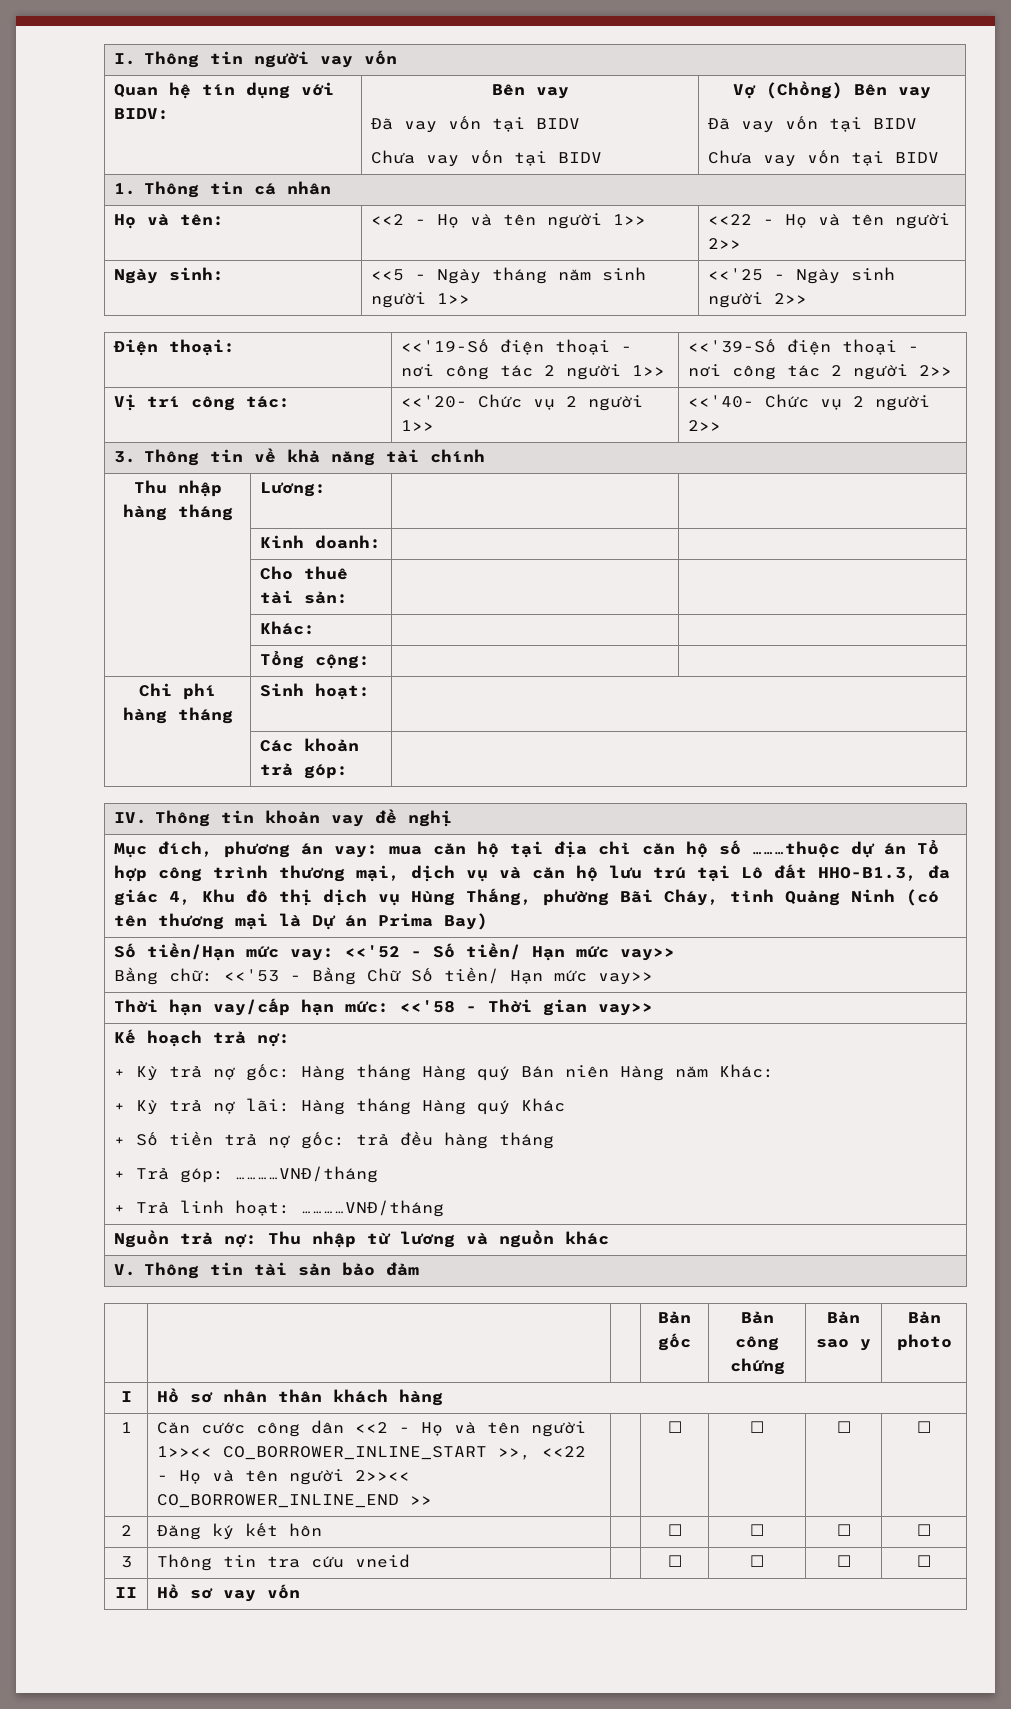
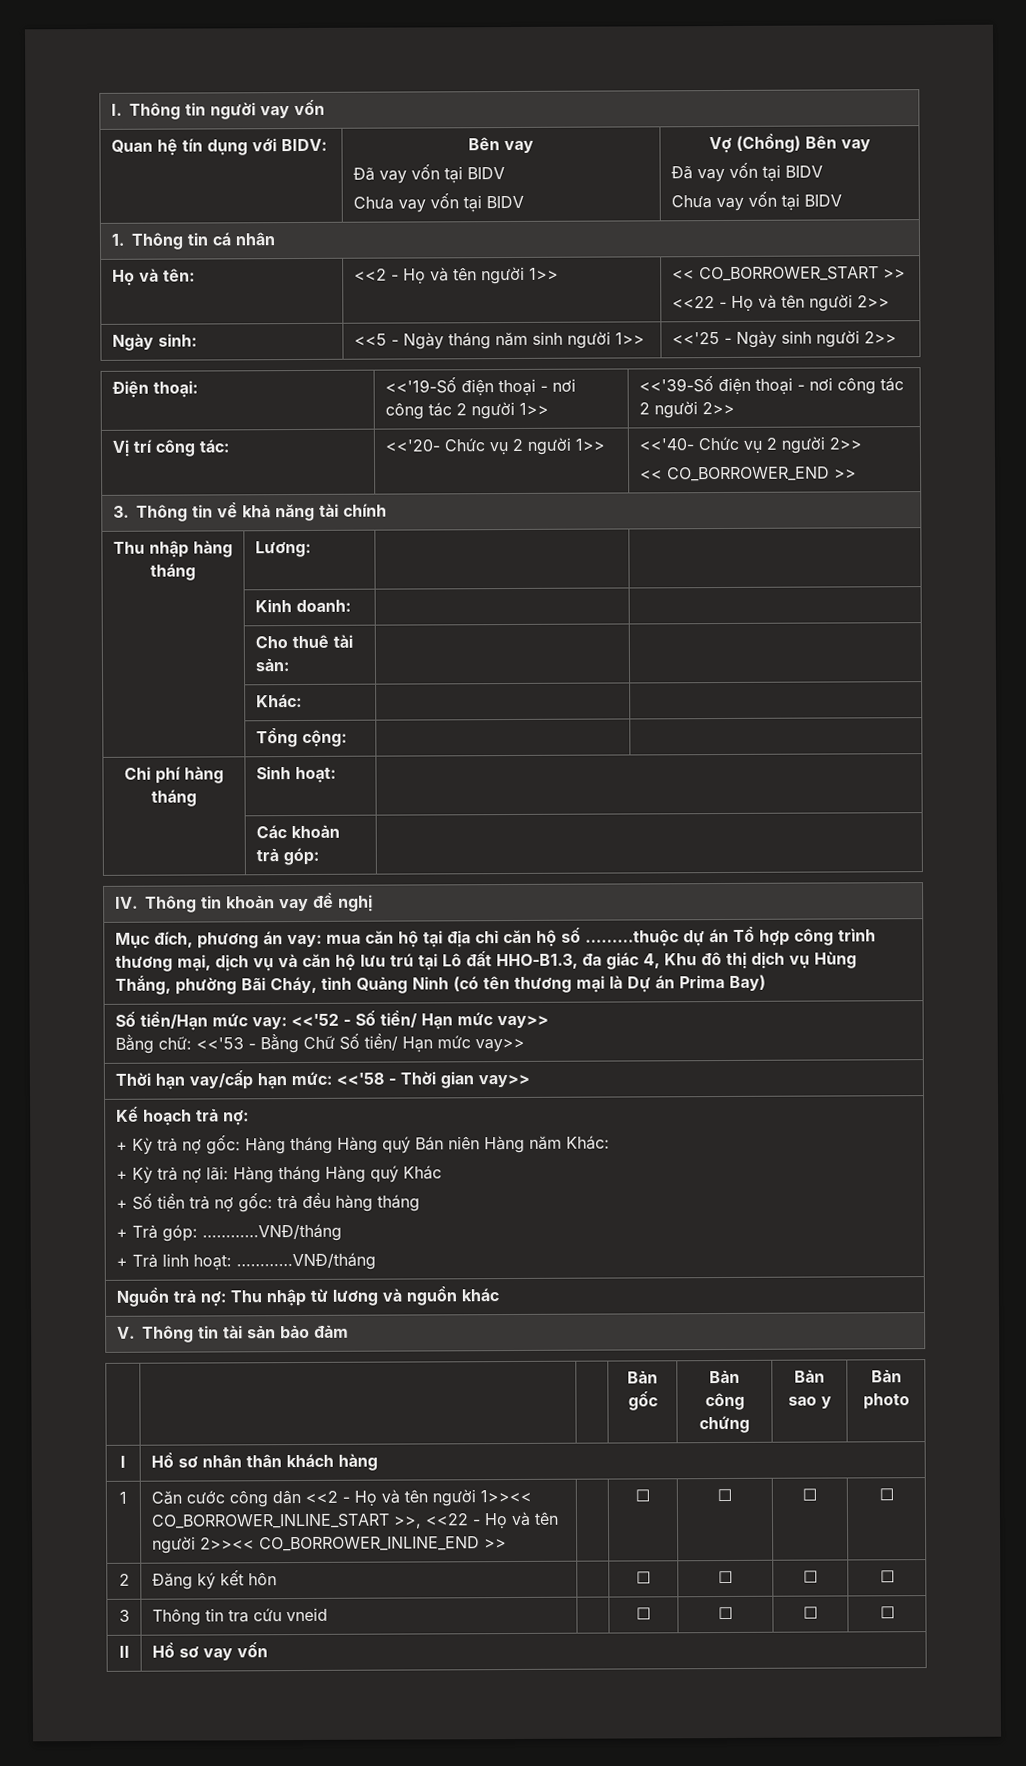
- Họ và tên: | <<2 - Họ và tên người 1>> | <<22 - Họ và tên người 2>>
+ Họ và tên: | <<2 - Họ và tên người 1>> | << CO_BORROWER_START >>
+ <<22 - Họ và tên người 2>>
  Vị trí công tác: | <<'20- Chức vụ 2 người 1>> | <<'40- Chức vụ 2 người 2>>
+ << CO_BORROWER_END >>

